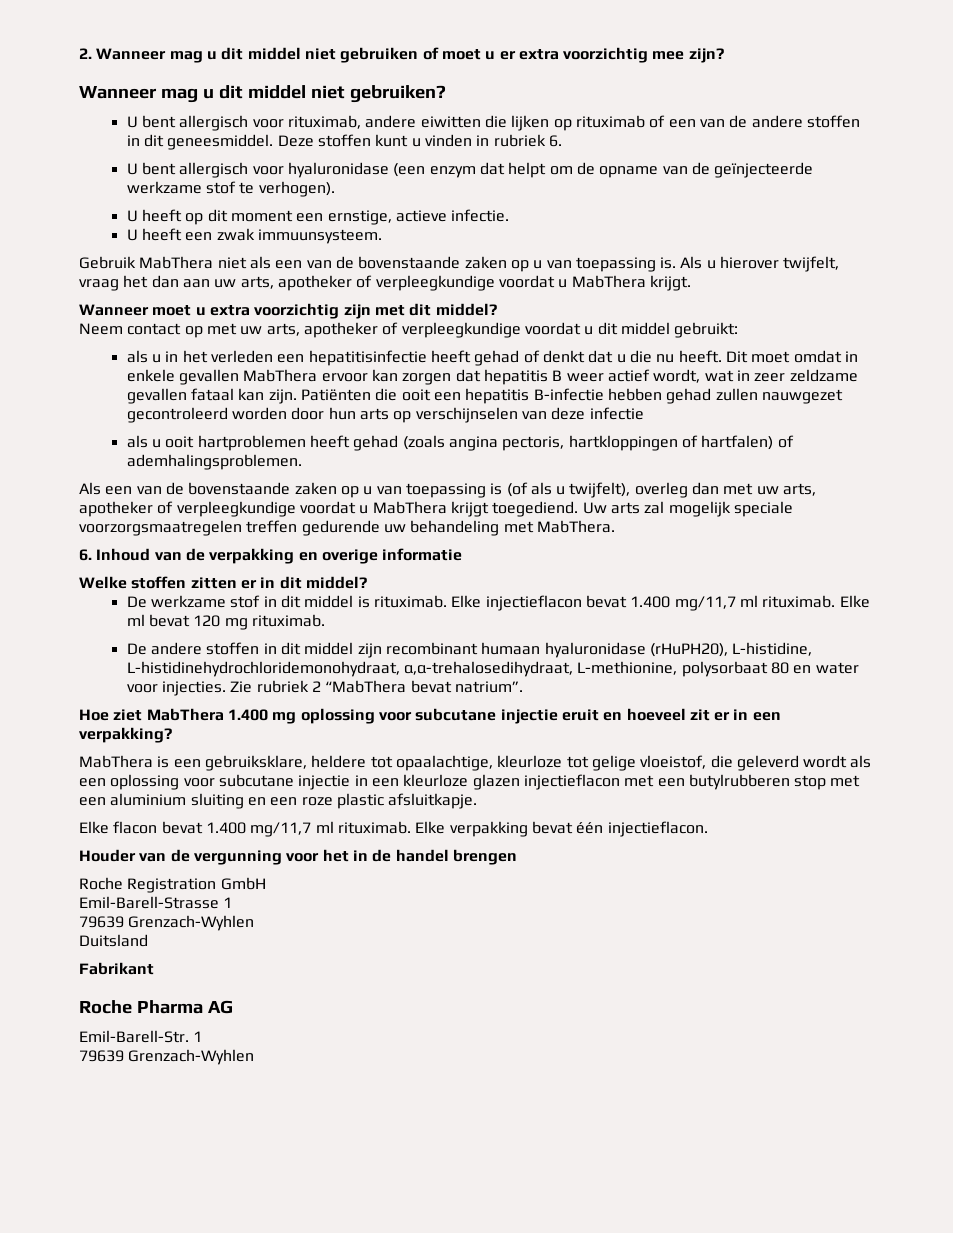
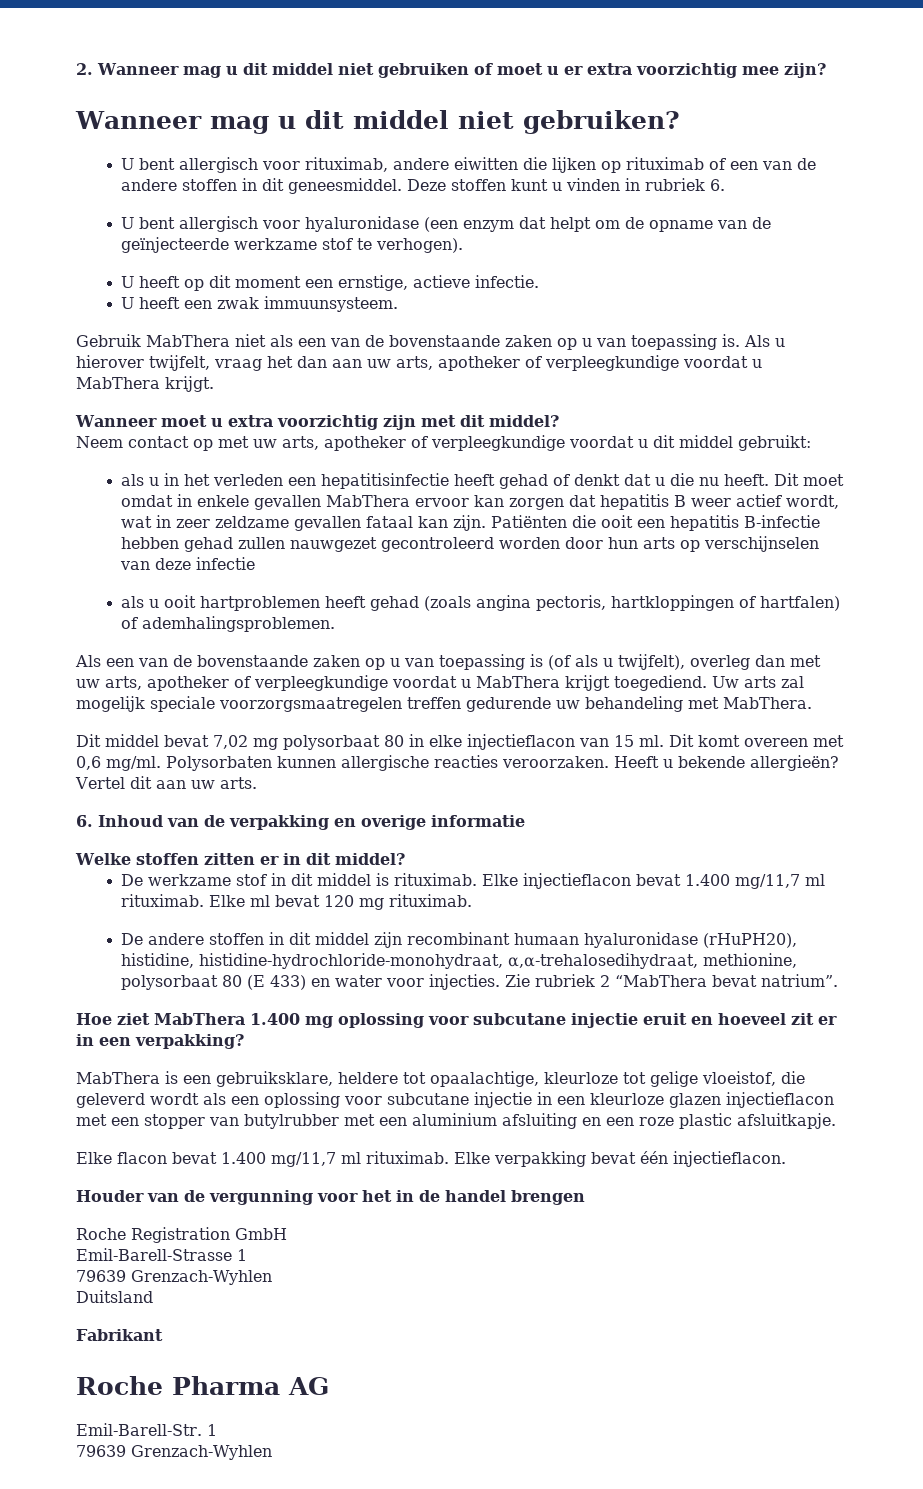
+ Dit middel bevat 7,02 mg polysorbaat 80 in elke injectieflacon van 15 ml. Dit komt overeen met 0,6 mg/ml. Polysorbaten kunnen allergische reacties veroorzaken. Heeft u bekende allergieën? Vertel dit aan uw arts.
- De andere stoffen in dit middel zijn recombinant humaan hyaluronidase (rHuPH20), L-histidine, L-histidinehydrochloridemonohydraat, α,α-trehalosedihydraat, L-methionine, polysorbaat 80 en water voor injecties.
+ De andere stoffen in dit middel zijn recombinant humaan hyaluronidase (rHuPH20), histidine, histidine-hydrochloride-monohydraat, α,α-trehalosedihydraat, methionine, polysorbaat 80 (E 433) en water voor injecties.
- MabThera is een gebruiksklare, heldere tot opaalachtige, kleurloze tot gelige vloeistof, die geleverd wordt als een oplossing voor subcutane injectie in een kleurloze glazen injectieflacon met een butylrubberen stop met een aluminium sluiting en een roze plastic afsluitkapje.
+ MabThera is een gebruiksklare, heldere tot opaalachtige, kleurloze tot gelige vloeistof, die geleverd wordt als een oplossing voor subcutane injectie in een kleurloze glazen injectieflacon met een stopper van butylrubber met een aluminium afsluiting en een roze plastic afsluitkapje.

